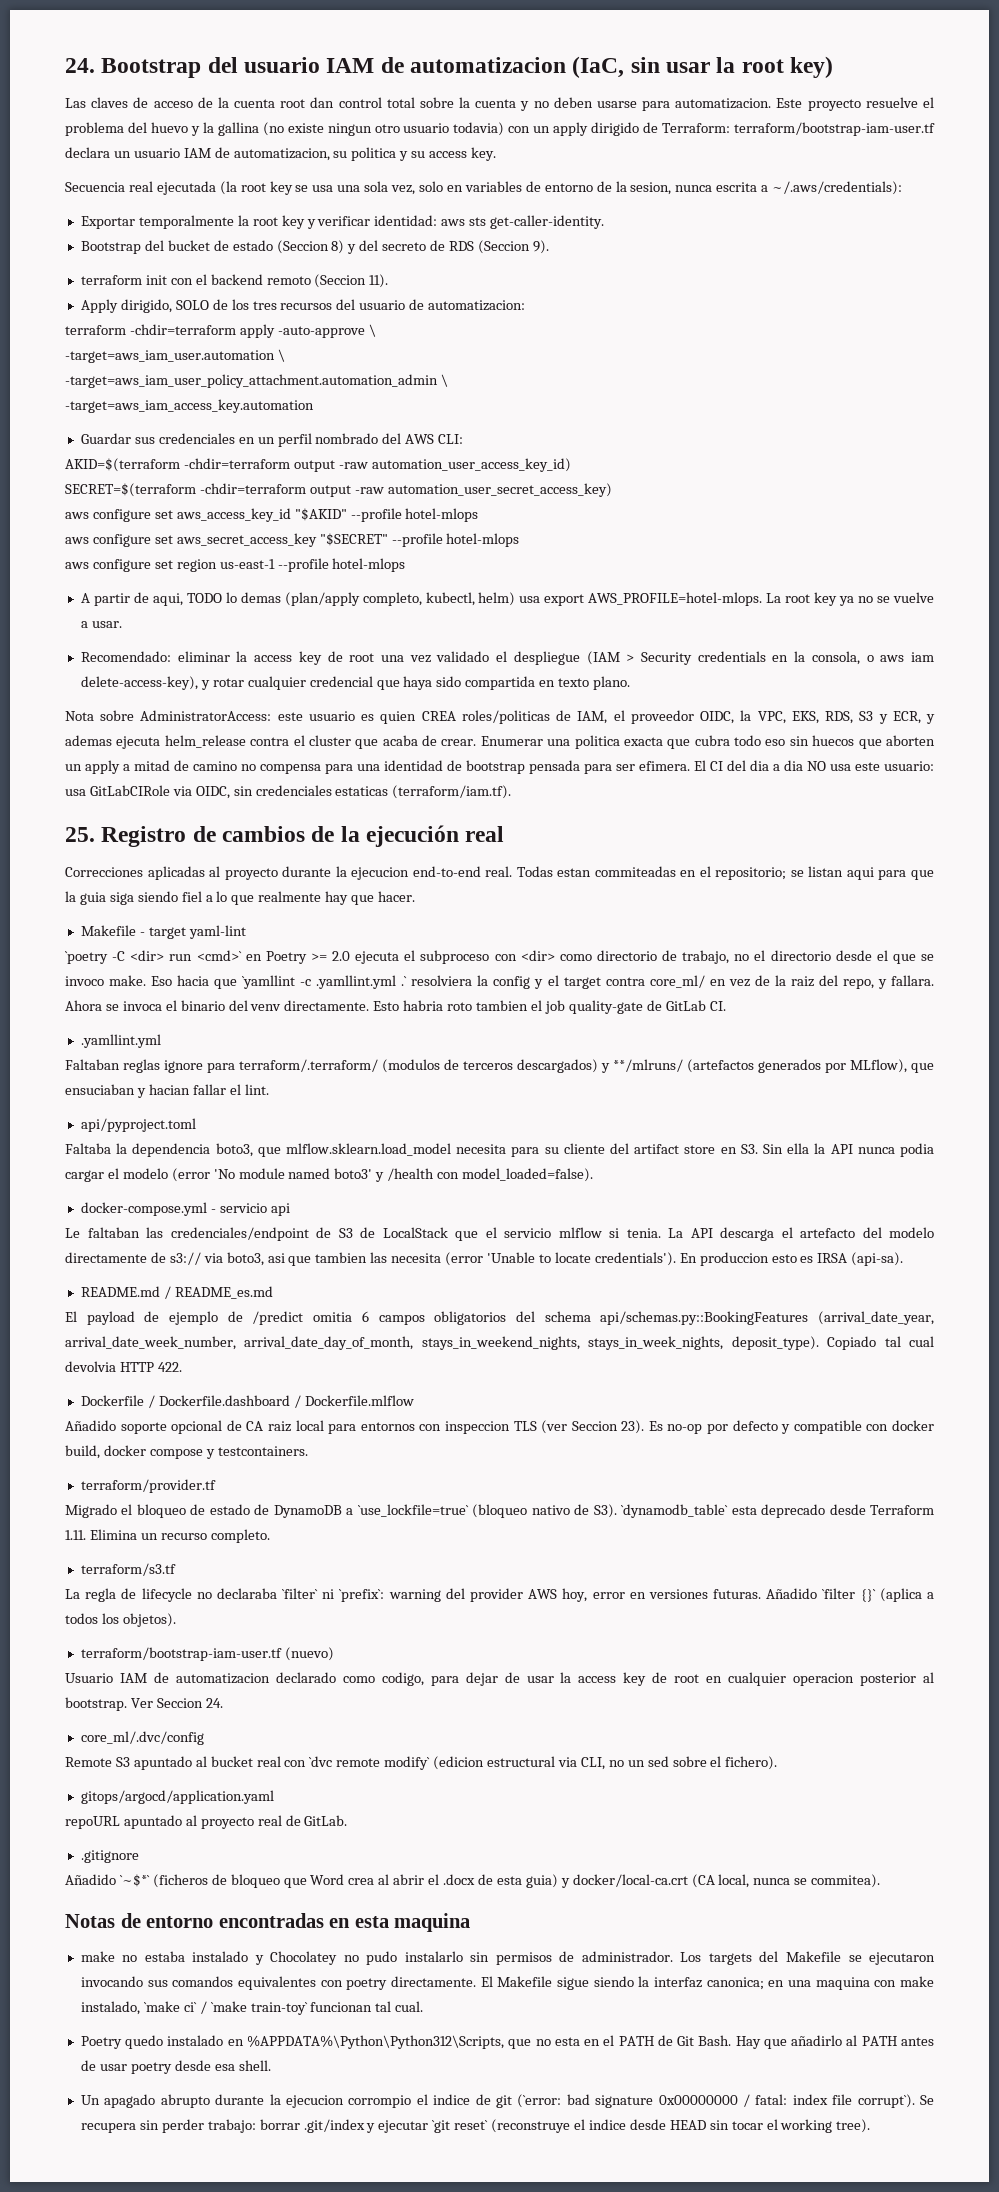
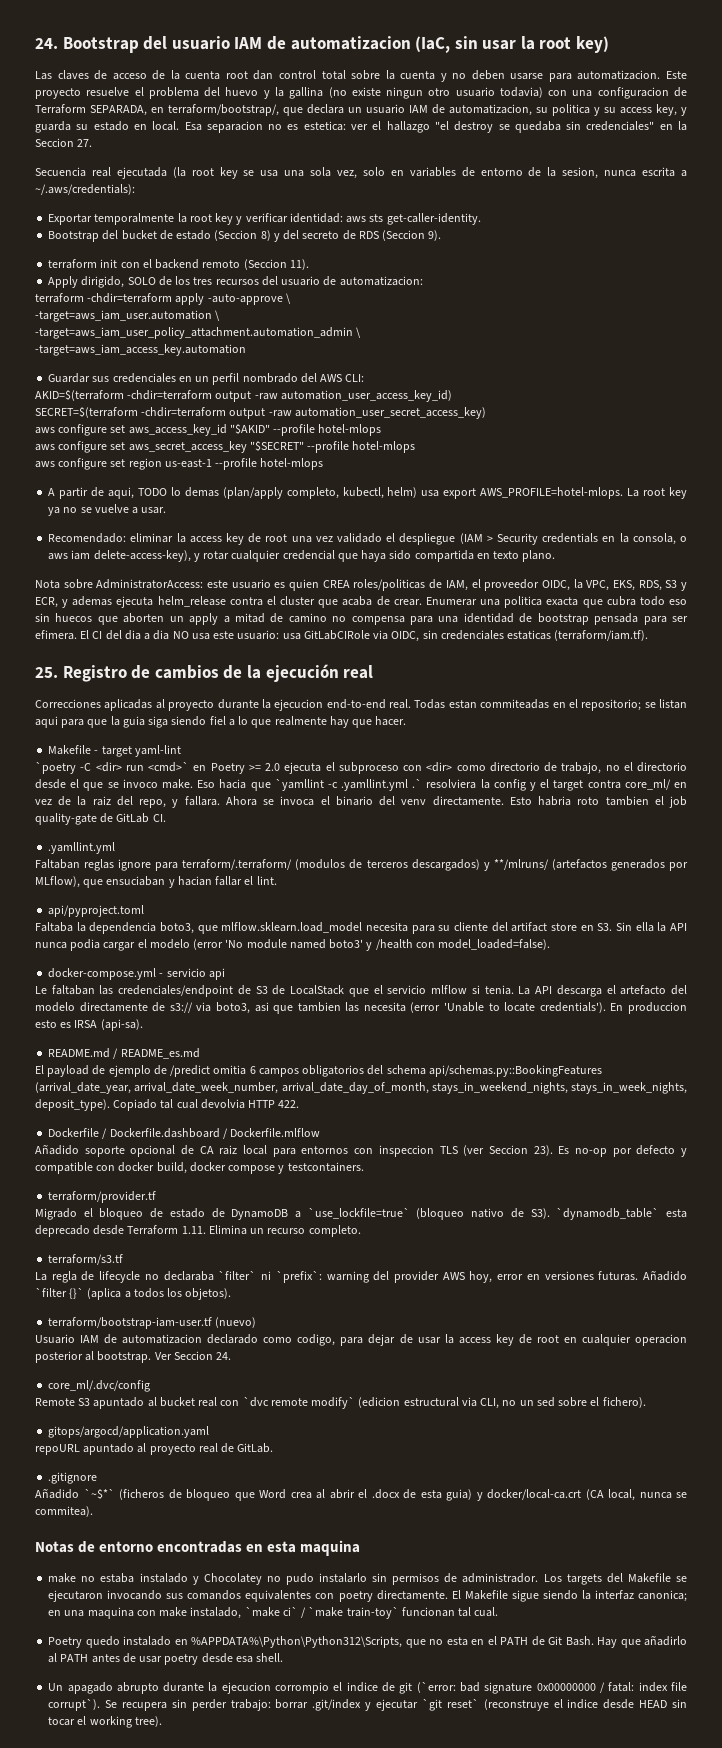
- Este proyecto resuelve el problema del huevo y la gallina (no existe ningun otro usuario todavia) con un apply dirigido de Terraform: terraform/bootstrap-iam-user.tf declara un usuario IAM de automatizacion, su politica y su access key.
+ Este proyecto resuelve el problema del huevo y la gallina (no existe ningun otro usuario todavia) con una configuracion de Terraform SEPARADA, en terraform/bootstrap/, que declara un usuario IAM de automatizacion, su politica y su access key, y guarda su estado en local. Esa separacion no es estetica: ver el hallazgo "el destroy se quedaba sin credenciales" en la Seccion 27.

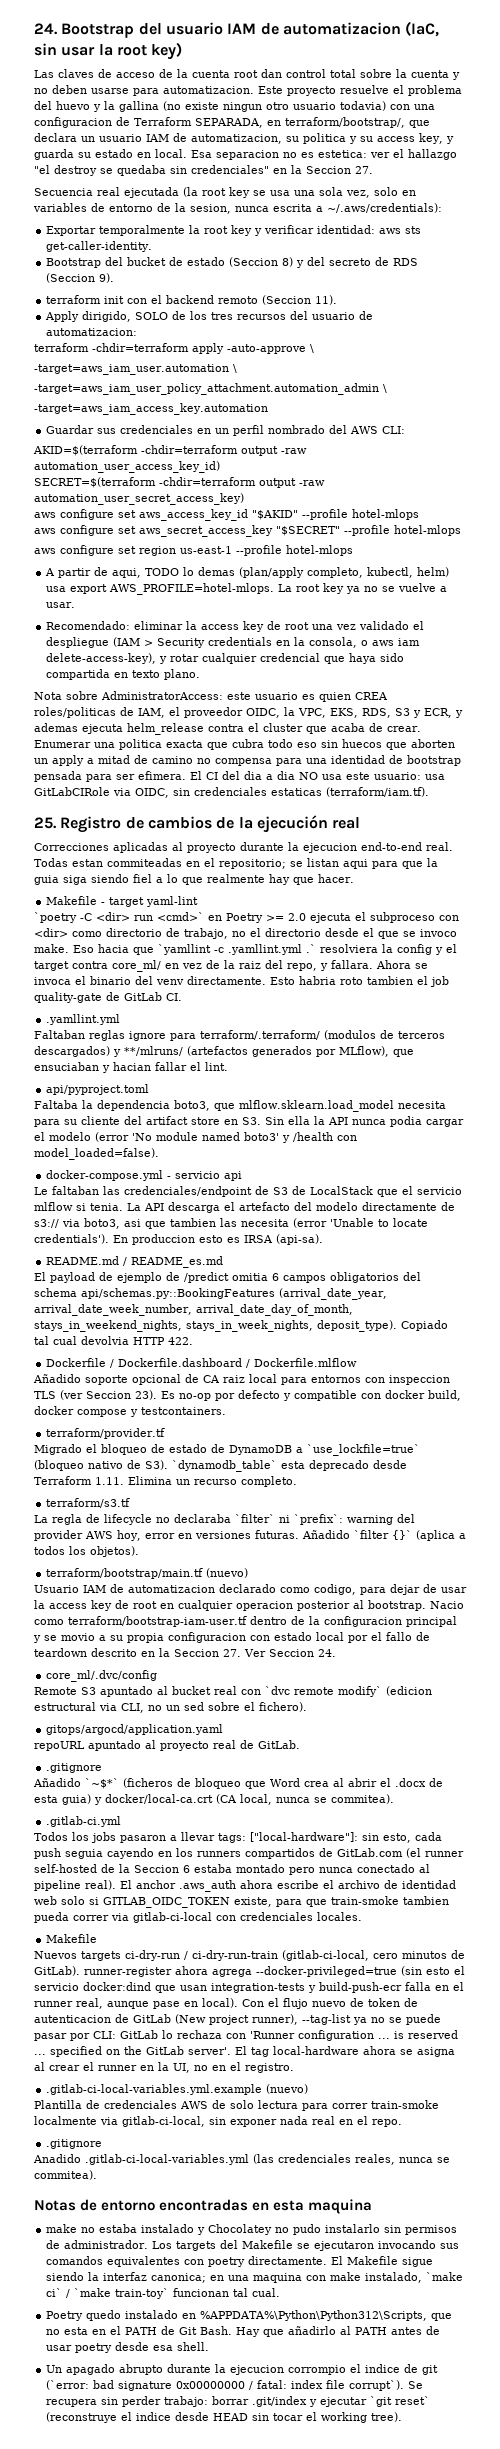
- terraform/bootstrap-iam-user.tf (nuevo)
+ terraform/bootstrap/main.tf (nuevo)
- Ver Seccion 24.
+ Nacio como terraform/bootstrap-iam-user.tf dentro de la configuracion principal y se movio a su propia configuracion con estado local por el fallo de teardown descrito en la Seccion 27. Ver Seccion 24.
+ .gitlab-ci.yml
+ Todos los jobs pasaron a llevar tags: ["local-hardware"]: sin esto, cada push seguia cayendo en los runners compartidos de GitLab.com (el runner self-hosted de la Seccion 6 estaba montado pero nunca conectado al pipeline real). El anchor .aws_auth ahora escribe el archivo de identidad web solo si GITLAB_OIDC_TOKEN existe, para que train-smoke tambien pueda correr via gitlab-ci-local con credenciales locales.
+ Makefile
+ Nuevos targets ci-dry-run / ci-dry-run-train (gitlab-ci-local, cero minutos de GitLab). runner-register ahora agrega --docker-privileged=true (sin esto el servicio docker:dind que usan integration-tests y build-push-ecr falla en el runner real, aunque pase en local). Con el flujo nuevo de token de autenticacion de GitLab (New project runner), --tag-list ya no se puede pasar por CLI: GitLab lo rechaza con 'Runner configuration ... is reserved ... specified on the GitLab server'. El tag local-hardware ahora se asigna al crear el runner en la UI, no en el registro.
+ .gitlab-ci-local-variables.yml.example (nuevo)
+ Plantilla de credenciales AWS de solo lectura para correr train-smoke localmente via gitlab-ci-local, sin exponer nada real en el repo.
+ .gitignore
+ Anadido .gitlab-ci-local-variables.yml (las credenciales reales, nunca se commitea).

